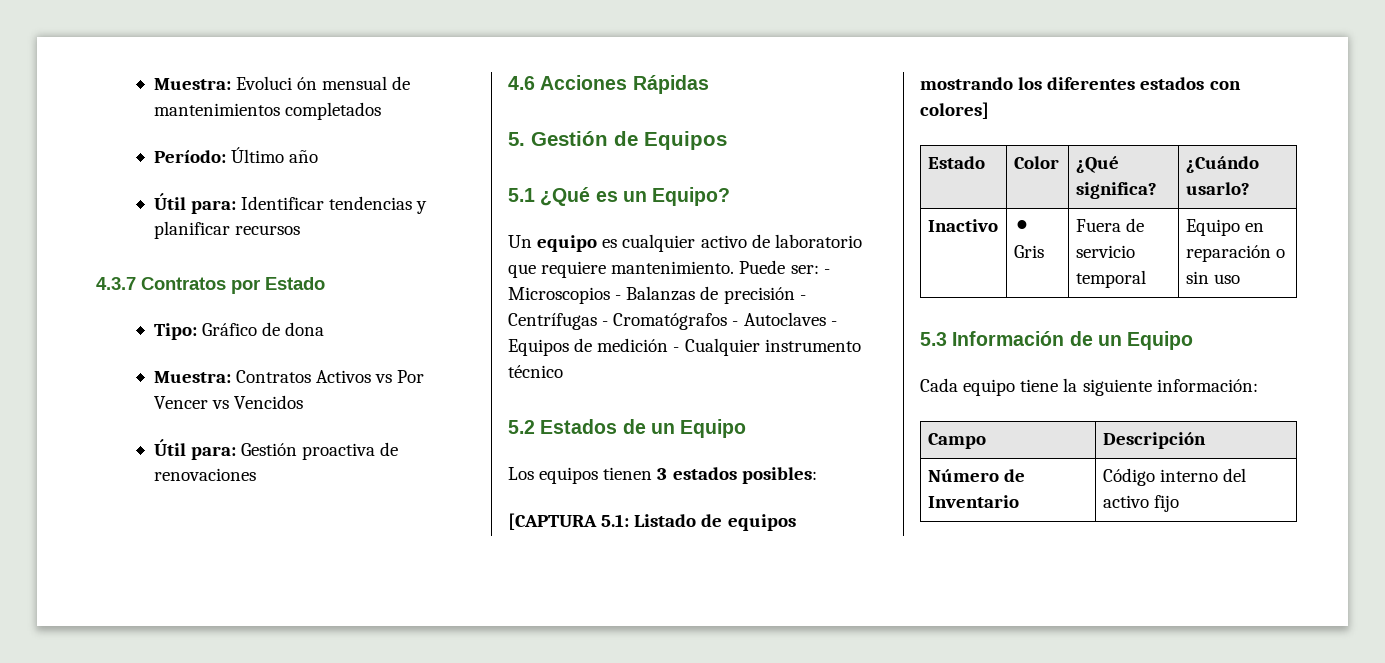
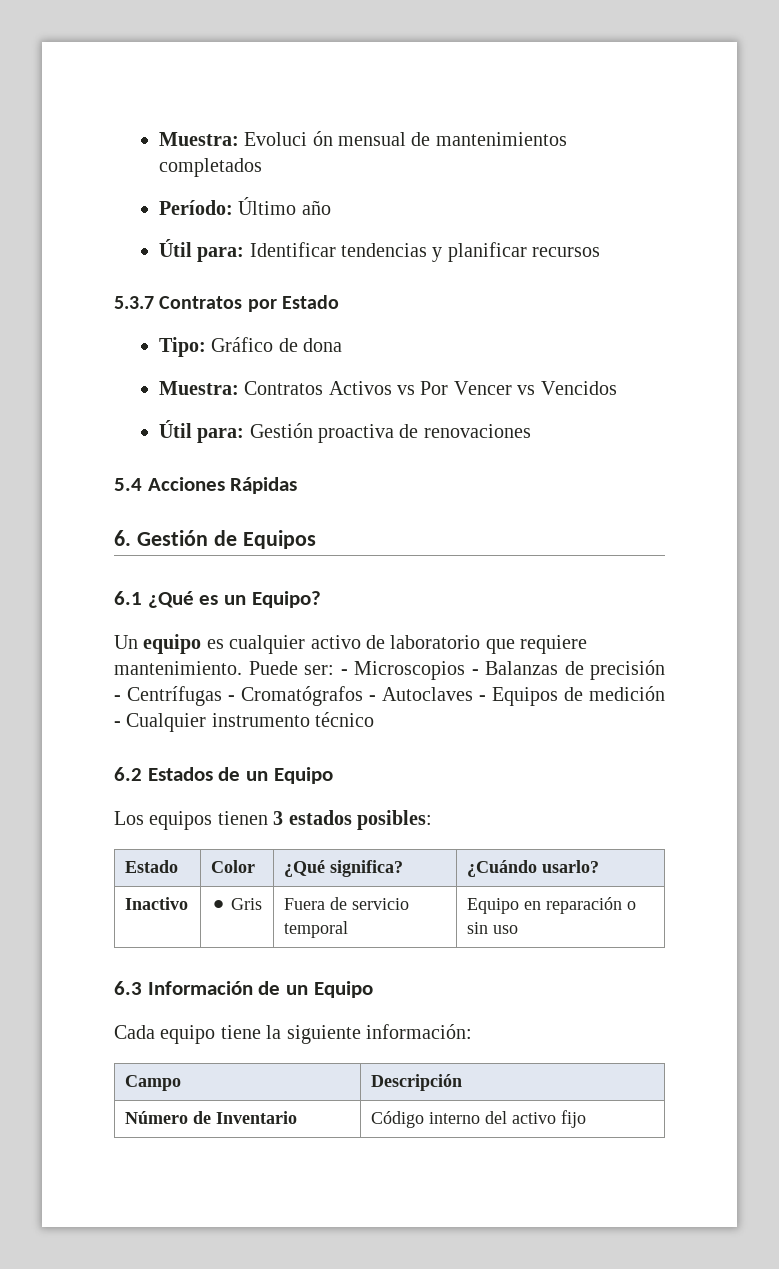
- 4.3.7 Contratos por Estado
+ 5.3.7 Contratos por Estado
- 4.6 Acciones Rápidas
+ 5.4 Acciones Rápidas
- 5. Gestión de Equipos
+ 6. Gestión de Equipos
- 5.1 ¿Qué es un Equipo?
+ 6.1 ¿Qué es un Equipo?
- 5.2 Estados de un Equipo
+ 6.2 Estados de un Equipo
- [CAPTURA 5.1: Listado de equipos mostrando los diferentes estados con colores]
- 5.3 Información de un Equipo
+ 6.3 Información de un Equipo

